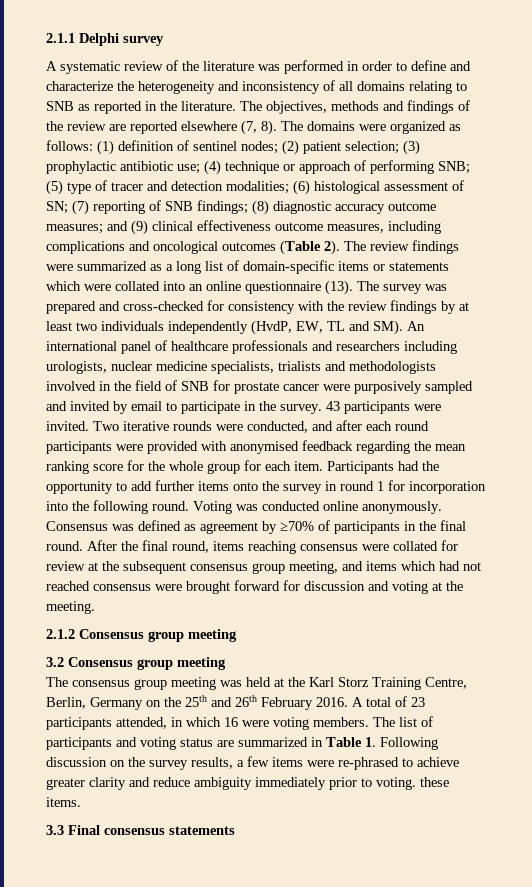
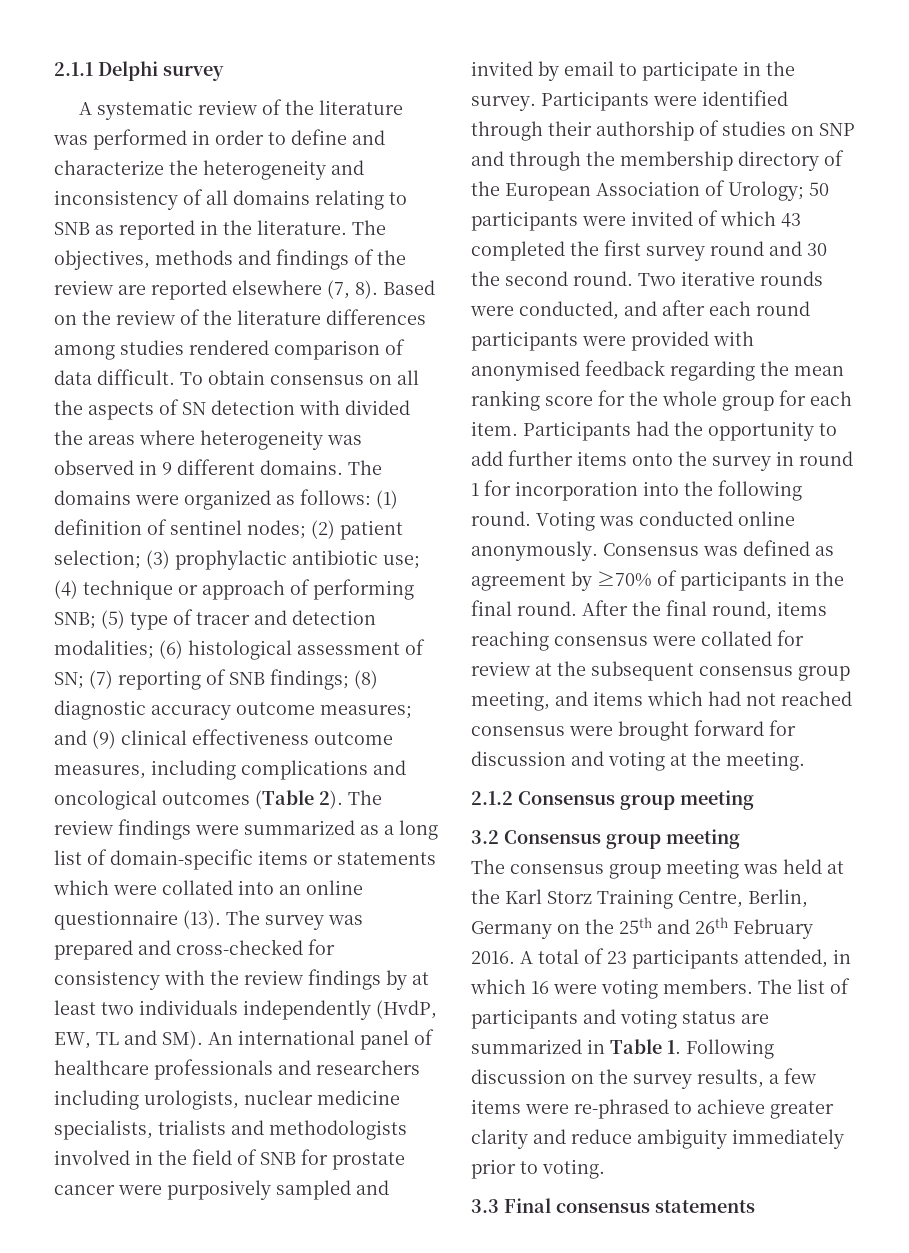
+ Based on the review of the literature differences among studies rendered comparison of data difficult. To obtain consensus on all the aspects of SN detection with divided the areas where heterogeneity was observed in 9 different domains.
- 43 participants were invited.
+ Participants were identified through their authorship of studies on SNP and through the membership directory of the European Association of Urology; 50 participants were invited of which 43 completed the first survey round and 30 the second round.
- The list of participants and voting status are summarized in Table 1. Following discussion on the survey results, a few items were re-phrased to achieve greater clarity and reduce ambiguity immediately prior to voting. these items.
+ The list of participants and voting status are summarized in Table 1. Following discussion on the survey results, a few items were re-phrased to achieve greater clarity and reduce ambiguity immediately prior to voting.

